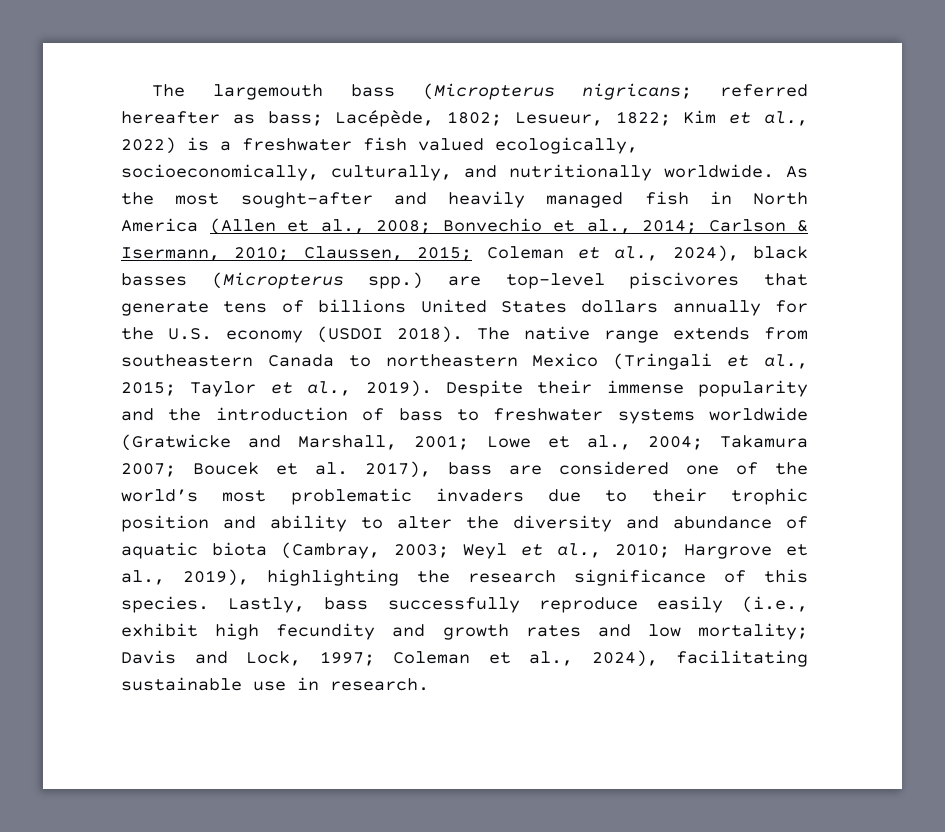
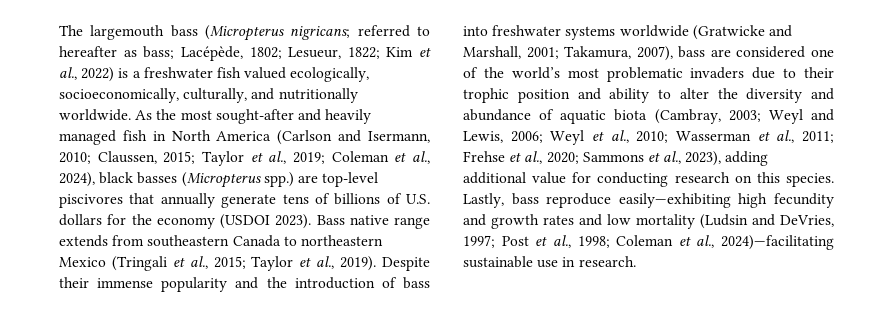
- The largemouth bass (Micropterus nigricans; referred hereafter as bass; Lacépède, 1802; Lesueur, 1822; Kim et al., 2022) is a freshwater fish valued ecologically, socioeconomically, culturally, and nutritionally worldwide.
+ The largemouth bass (Micropterus nigricans; referred to hereafter as bass; Lacépède, 1802; Lesueur, 1822; Kim et al., 2022) is a freshwater fish valued ecologically, socioeconomically, culturally, and nutritionally worldwide.
- As the most sought-after and heavily managed fish in North America (Allen et al., 2008; Bonvechio et al., 2014; Carlson & Isermann, 2010; Claussen, 2015; Coleman et al., 2024), black basses (Micropterus spp.) are top-level piscivores that generate tens of billions United States dollars annually for the U.S. economy (USDOI 2018). The native range extends from southeastern Canada to northeastern Mexico (Tringali et al., 2015; Taylor et al., 2019).
+ As the most sought-after and heavily managed fish in North America (Carlson and Isermann, 2010; Claussen, 2015; Taylor et al., 2019; Coleman et al., 2024), black basses (Micropterus spp.) are top-level piscivores that annually generate tens of billions of U.S. dollars for the economy (USDOI 2023). Bass native range extends from southeastern Canada to northeastern Mexico (Tringali et al., 2015; Taylor et al., 2019).
- Despite their immense popularity and the introduction of bass to freshwater systems worldwide (Gratwicke and Marshall, 2001; Lowe et al., 2004; Takamura 2007; Boucek et al. 2017), bass are considered one of the world’s most problematic invaders due to their trophic position and ability to alter the diversity and abundance of aquatic biota (Cambray, 2003; Weyl et al., 2010; Hargrove et al., 2019), highlighting the research significance of this species. Lastly, bass successfully reproduce easily (i.e., exhibit high fecundity and growth rates and low mortality; Davis and Lock, 1997; Coleman et al., 2024), facilitating sustainable use in research.
+ Despite their immense popularity and the introduction of bass into freshwater systems worldwide (Gratwicke and Marshall, 2001; Takamura, 2007), bass are considered one of the world’s most problematic invaders due to their trophic position and ability to alter the diversity and abundance of aquatic biota (Cambray, 2003; Weyl and Lewis, 2006; Weyl et al., 2010; Wasserman et al., 2011; Frehse et al., 2020; Sammons et al., 2023), adding additional value for conducting research on this species. Lastly, bass reproduce easily—exhibiting high fecundity and growth rates and low mortality (Ludsin and DeVries, 1997; Post et al., 1998; Coleman et al., 2024)—facilitating sustainable use in research.

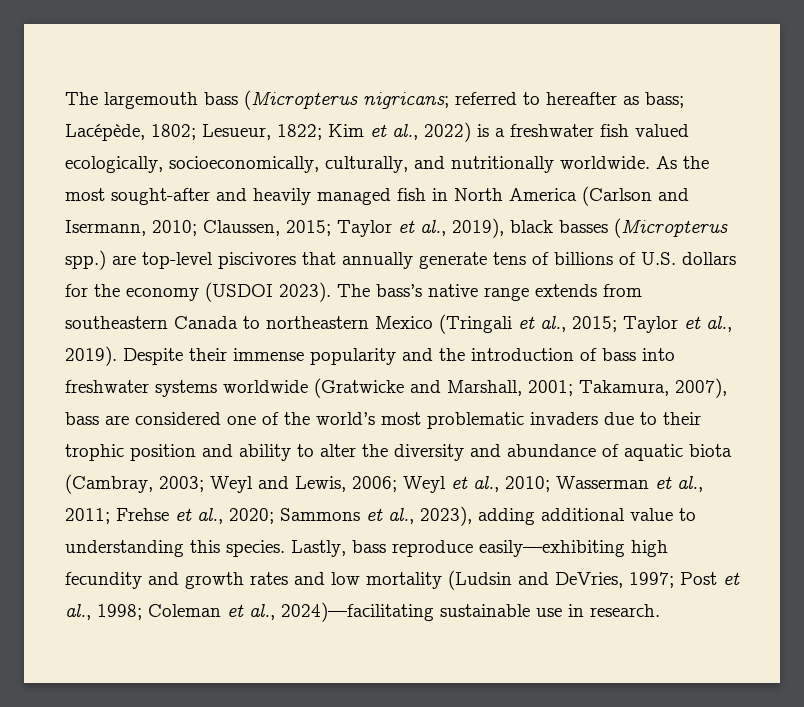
- As the most sought-after and heavily managed fish in North America (Carlson and Isermann, 2010; Claussen, 2015; Taylor et al., 2019; Coleman et al., 2024), black basses (Micropterus spp.) are top-level piscivores that annually generate tens of billions of U.S. dollars for the economy (USDOI 2023).
+ As the most sought-after and heavily managed fish in North America (Carlson and Isermann, 2010; Claussen, 2015; Taylor et al., 2019), black basses (Micropterus spp.) are top-level piscivores that annually generate tens of billions of U.S. dollars for the economy (USDOI 2023).
- Bass native range extends from southeastern Canada to northeastern Mexico (Tringali et al., 2015; Taylor et al., 2019).
+ The bass’s native range extends from southeastern Canada to northeastern Mexico (Tringali et al., 2015; Taylor et al., 2019).
- Sammons et al., 2023), adding additional value for conducting research on this species.
+ Sammons et al., 2023), adding additional value to understanding this species.

